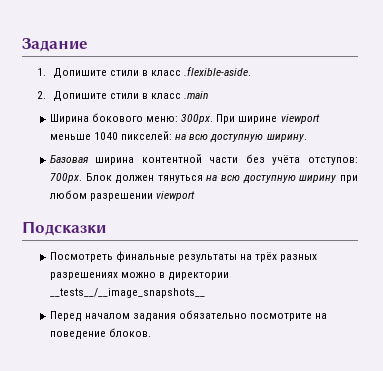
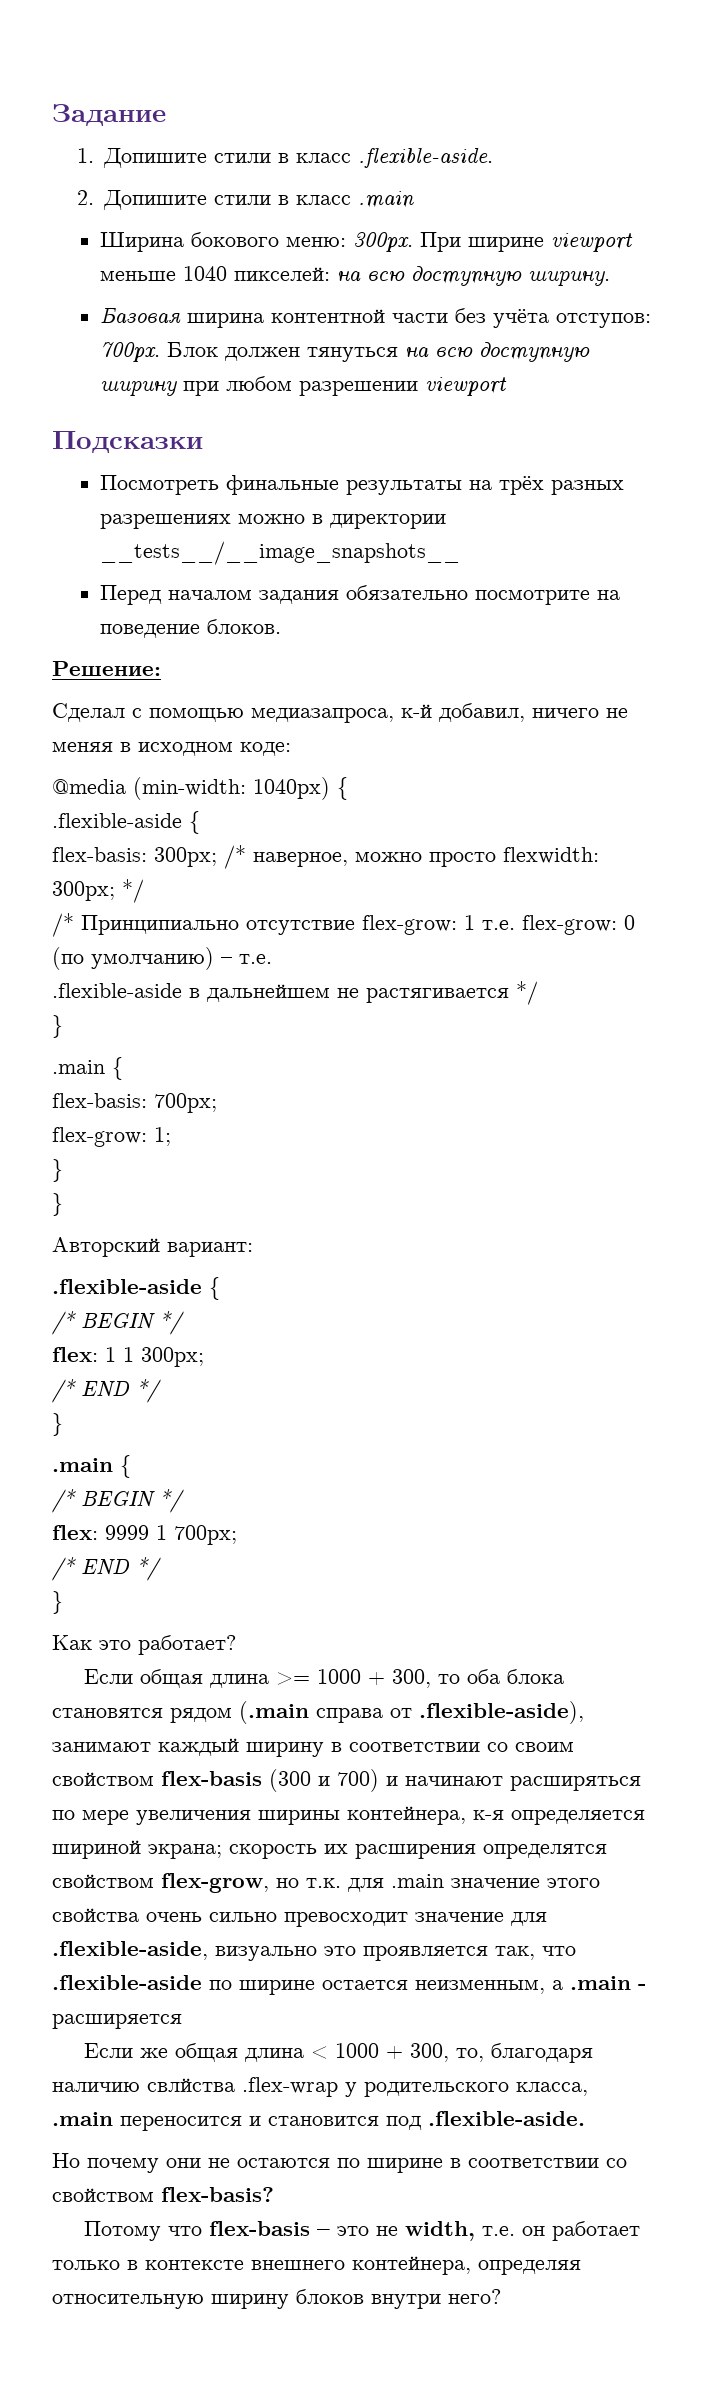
+ Решение:
+ Сделал с помощью медиазапроса, к-й добавил, ничего не меняя в исходном коде:
+ @media (min-width: 1040px) {
+ .flexible-aside {
+ flex-basis: 300px; /* наверное, можно просто flexwidth: 300px; */
+ /* Принципиально отсутствие flex-grow: 1 т.е. flex-grow: 0 (по умолчанию) – т.е.
+ .flexible-aside в дальнейшем не растягивается */
+ }
+ .main {
+ flex-basis: 700px;
+ flex-grow: 1;
+ }
+ }
+ Авторский вариант:
+ .flexible-aside {
+ /* BEGIN */
+ flex: 1 1 300px;
+ /* END */
+ }
+ .main {
+ /* BEGIN */
+ flex: 9999 1 700px;
+ /* END */
+ }
+ Как это работает?
+ Если общая длина >= 1000 + 300, то оба блока становятся рядом (.main справа от .flexible-aside), занимают каждый ширину в соответствии со своим свойством flex-basis (300 и 700) и начинают расширяться по мере увеличения ширины контейнера, к-я определяется шириной экрана; скорость их расширения определятся свойством flex-grow, но т.к. для .main значение этого свойства очень сильно превосходит значение для .flexible-aside, визуально это проявляется так, что .flexible-aside по ширине остается неизменным, а .main - расширяется
+ Если же общая длина < 1000 + 300, то, благодаря наличию свлйства .flex-wrap у родительского класса, .main переносится и становится под .flexible-aside.
+ Но почему они не остаются по ширине в соответствии со свойством flex-basis?
+ Потому что flex-basis – это не width, т.е. он работает только в контексте внешнего контейнера, определяя относительную ширину блоков внутри него?

